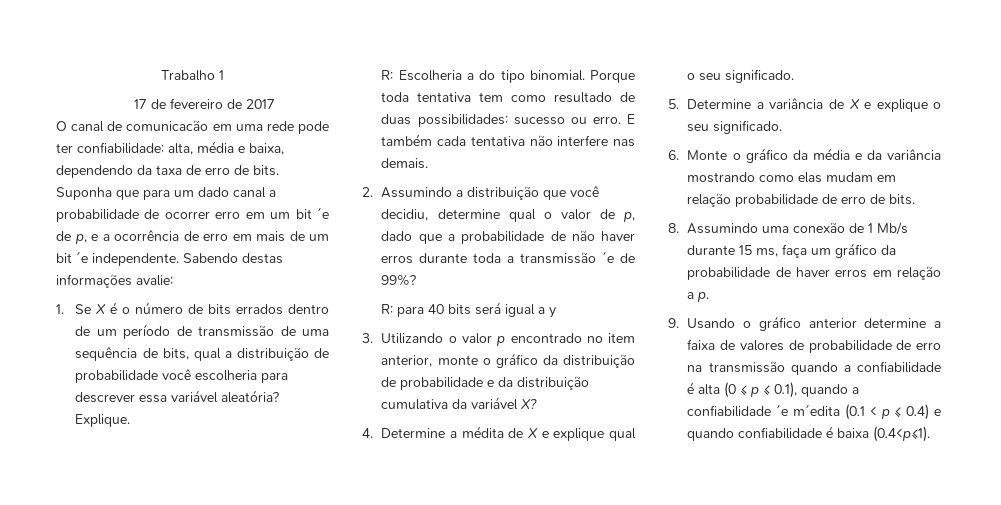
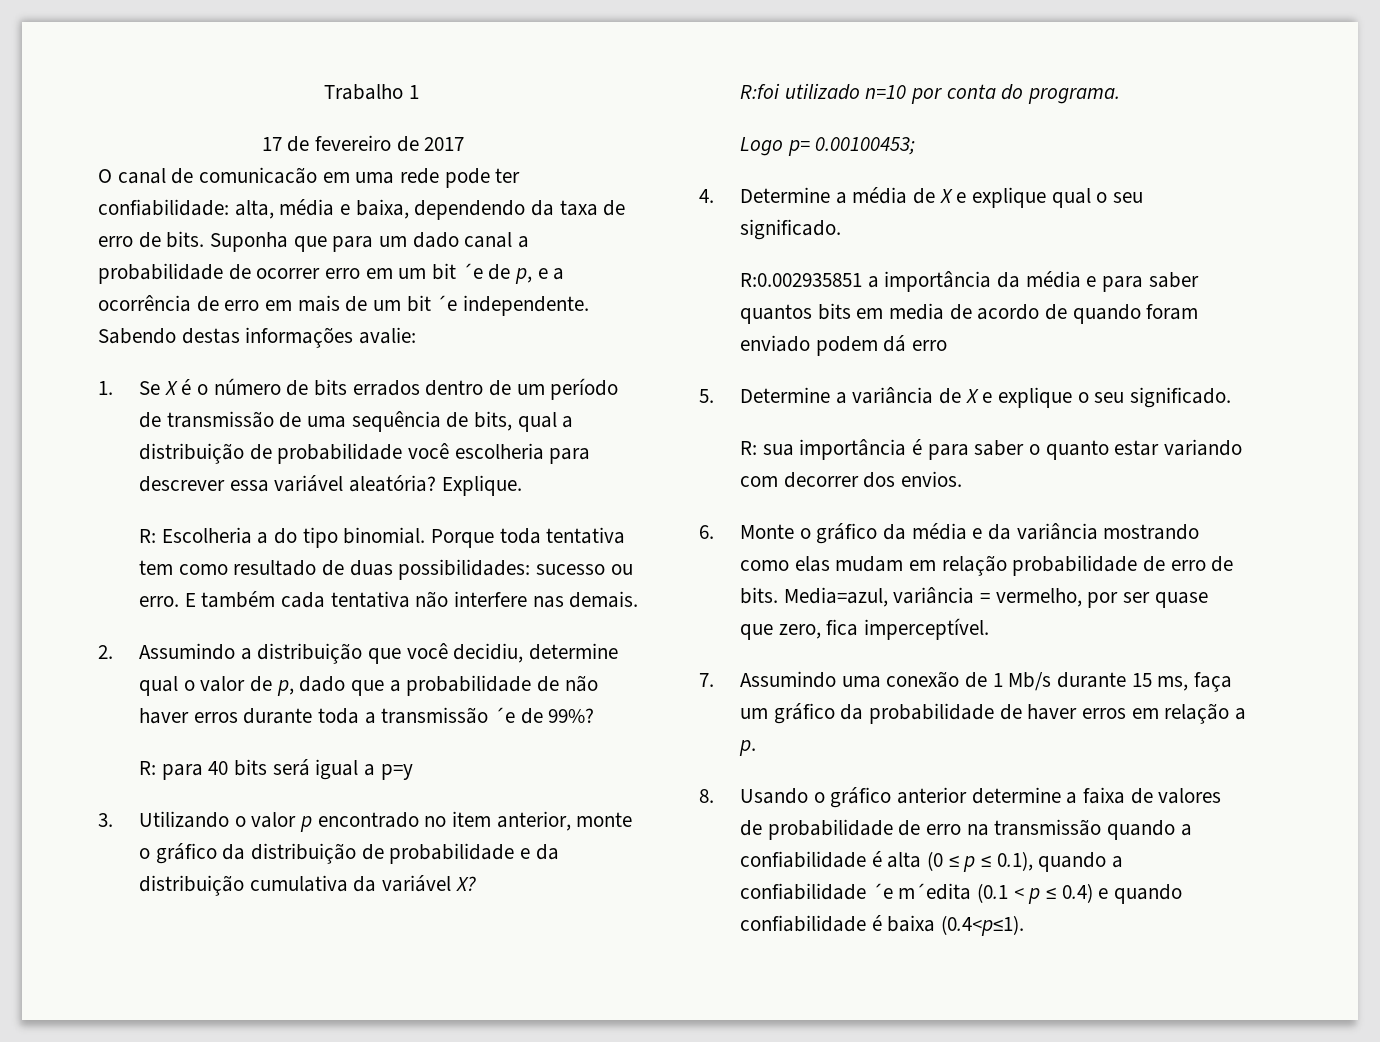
- R: para 40 bits será igual a y
+ R: para 40 bits será igual a p=y
+ R:foi utilizado n=10 por conta do programa.
+ Logo p= 0.00100453;
- 4. Determine a médita de X e explique qual o seu significado.
+ 4. Determine a média de X e explique qual o seu significado.
+ R:0.002935851 a importância da média e para saber quantos bits em media de acordo de quando foram enviado podem dá erro
+ R: sua importância é para saber o quanto estar variando com decorrer dos envios.
- 6. Monte o gráfico da média e da variância mostrando como elas mudam em relação probabilidade de erro de bits.
- 8. Assumindo uma conexão de 1 Mb/s durante 15 ms, faça um gráfico da probabilidade de haver erros em relação a p.
+ 6. Monte o gráfico da média e da variância mostrando como elas mudam em relação probabilidade de erro de bits. Media=azul, variância = vermelho, por ser quase que zero, fica imperceptível.
+ 7. Assumindo uma conexão de 1 Mb/s durante 15 ms, faça um gráfico da probabilidade de haver erros em relação a p.
- 9. Usando o gráfico anterior determine a faixa de valores de probabilidade de erro na transmissão quando a confiabilidade é alta (0 ≤ p ≤ 0.1), quando a confiabilidade ´e m´edita (0.1 < p ≤ 0.4) e quando confiabilidade é baixa (0.4<p≤1).
+ 8. Usando o gráfico anterior determine a faixa de valores de probabilidade de erro na transmissão quando a confiabilidade é alta (0 ≤ p ≤ 0.1), quando a confiabilidade ´e m´edita (0.1 < p ≤ 0.4) e quando confiabilidade é baixa (0.4<p≤1).

